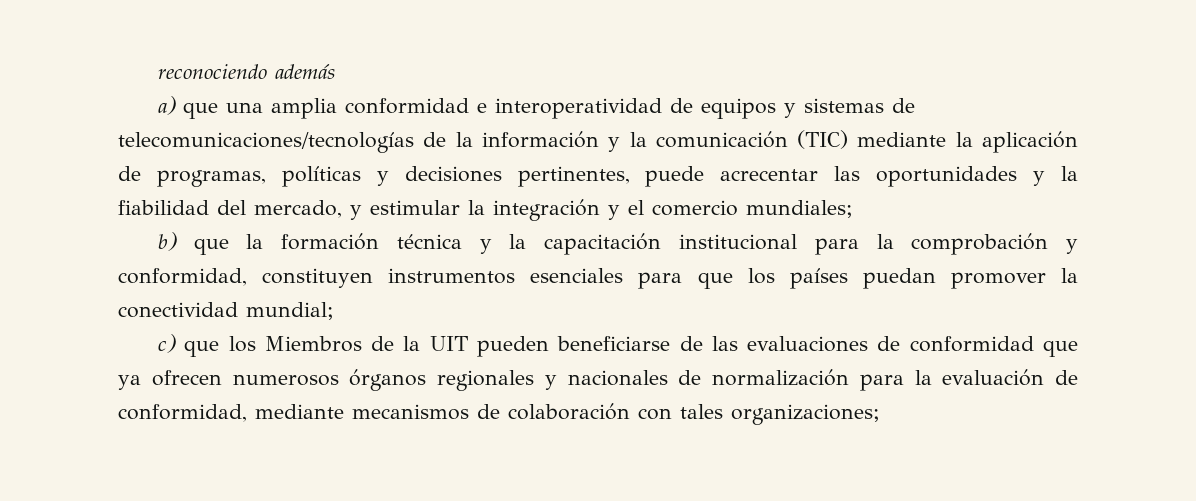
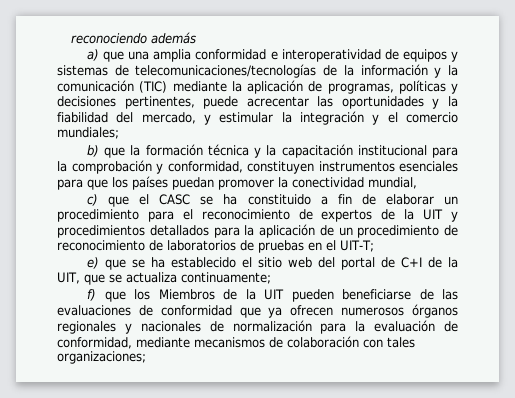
- b) que la formación técnica y la capacitación institucional para la comprobación y conformidad, constituyen instrumentos esenciales para que los países puedan promover la conectividad mundial;
+ b) que la formación técnica y la capacitación institucional para la comprobación y conformidad, constituyen instrumentos esenciales para que los países puedan promover la conectividad mundial,
- c) que los Miembros de la UIT pueden beneficiarse de las evaluaciones de conformidad que ya ofrecen numerosos órganos regionales y nacionales de normalización para la evaluación de conformidad, mediante mecanismos de colaboración con tales organizaciones;
+ c) que el CASC se ha constituido a fin de elaborar un procedimiento para el reconocimiento de expertos de la UIT y procedimientos detallados para la aplicación de un procedimiento de reconocimiento de laboratorios de pruebas en el UIT‐T;
+ e) que se ha establecido el sitio web del portal de C+I de la UIT, que se actualiza continuamente;
+ f) que los Miembros de la UIT pueden beneficiarse de las evaluaciones de conformidad que ya ofrecen numerosos órganos regionales y nacionales de normalización para la evaluación de conformidad, mediante mecanismos de colaboración con tales organizaciones;

